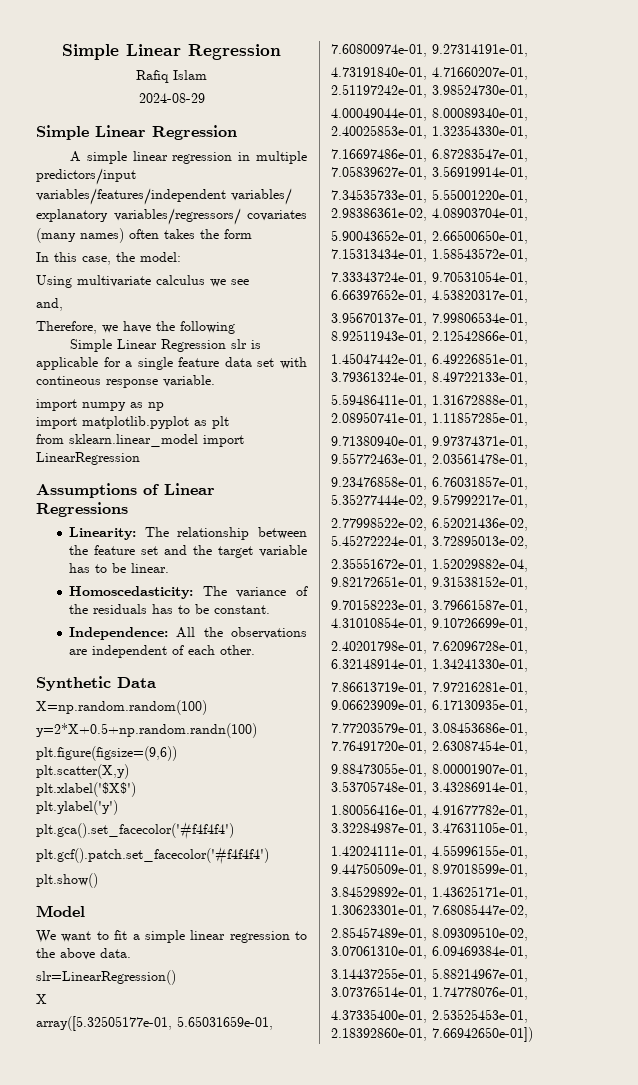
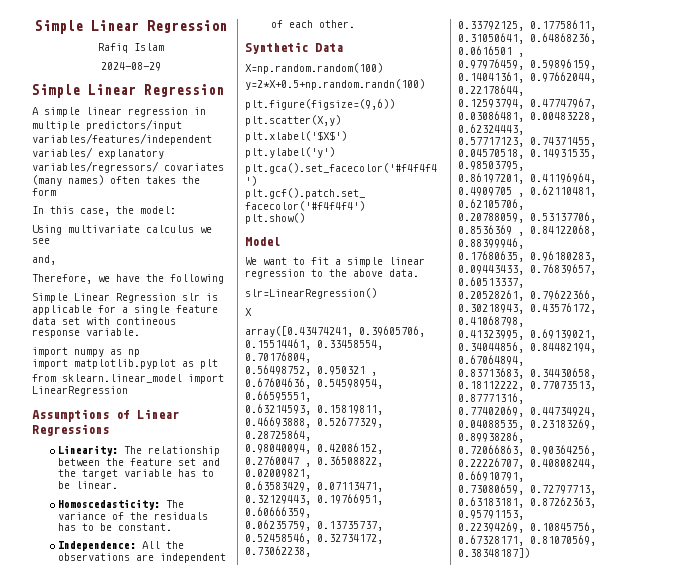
- array([5.32505177e-01, 5.65031659e-01, 7.60800974e-01, 9.27314191e-01,
- 4.73191840e-01, 4.71660207e-01, 2.51197242e-01, 3.98524730e-01,
- 4.00049044e-01, 8.00089340e-01, 2.40025853e-01, 1.32354330e-01,
- 7.16697486e-01, 6.87283547e-01, 7.05839627e-01, 3.56919914e-01,
- 7.34535733e-01, 5.55001220e-01, 2.98386361e-02, 4.08903704e-01,
- 5.90043652e-01, 2.66500650e-01, 7.15313434e-01, 1.58543572e-01,
- 7.33343724e-01, 9.70531054e-01, 6.66397652e-01, 4.53820317e-01,
- 3.95670137e-01, 7.99806534e-01, 8.92511943e-01, 2.12542866e-01,
- 1.45047442e-01, 6.49226851e-01, 3.79361324e-01, 8.49722133e-01,
- 5.59486411e-01, 1.31672888e-01, 2.08950741e-01, 1.11857285e-01,
- 9.71380940e-01, 9.97374371e-01, 9.55772463e-01, 2.03561478e-01,
- 9.23476858e-01, 6.76031857e-01, 5.35277444e-02, 9.57992217e-01,
- 2.77998522e-02, 6.52021436e-02, 5.45272224e-01, 3.72895013e-02,
- 2.35551672e-01, 1.52029882e-04, 9.82172651e-01, 9.31538152e-01,
- 9.70158223e-01, 3.79661587e-01, 4.31010854e-01, 9.10726699e-01,
- 2.40201798e-01, 7.62096728e-01, 6.32148914e-01, 1.34241330e-01,
- 7.86613719e-01, 7.97216281e-01, 9.06623909e-01, 6.17130935e-01,
- 7.77203579e-01, 3.08453686e-01, 7.76491720e-01, 2.63087454e-01,
- 9.88473055e-01, 8.00001907e-01, 3.53705748e-01, 3.43286914e-01,
- 1.80056416e-01, 4.91677782e-01, 3.32284987e-01, 3.47631105e-01,
- 1.42024111e-01, 4.55996155e-01, 9.44750509e-01, 8.97018599e-01,
- 3.84529892e-01, 1.43625171e-01, 1.30623301e-01, 7.68085447e-02,
- 2.85457489e-01, 8.09309510e-02, 3.07061310e-01, 6.09469384e-01,
- 3.14437255e-01, 5.88214967e-01, 3.07376514e-01, 1.74778076e-01,
- 4.37335400e-01, 2.53525453e-01, 2.18392860e-01, 7.66942650e-01])
+ array([0.43474241, 0.39605706, 0.15514461, 0.33458554, 0.70176804,
+ 0.56498752, 0.950321 , 0.67604636, 0.54598954, 0.66595551,
+ 0.63214593, 0.15819811, 0.46693888, 0.52677329, 0.28725864,
+ 0.98040094, 0.42086152, 0.2760047 , 0.36508822, 0.02009821,
+ 0.63583429, 0.07113471, 0.32129443, 0.19766951, 0.60666359,
+ 0.06235759, 0.13735737, 0.52458546, 0.32734172, 0.73062238,
+ 0.33792125, 0.17758611, 0.31050641, 0.64868236, 0.0616501 ,
+ 0.97976459, 0.59896159, 0.14041361, 0.97662044, 0.22178644,
+ 0.12593794, 0.47747967, 0.03086481, 0.00483228, 0.62324443,
+ 0.57717123, 0.74371455, 0.04570518, 0.14931535, 0.98503795,
+ 0.86197201, 0.41196964, 0.4909705 , 0.62110481, 0.62105706,
+ 0.20788059, 0.53137706, 0.8536369 , 0.84122068, 0.88399946,
+ 0.17680635, 0.96180283, 0.09443433, 0.76839657, 0.60513337,
+ 0.20528261, 0.79622366, 0.30218943, 0.43576172, 0.41068798,
+ 0.41323995, 0.69139021, 0.34044856, 0.84482194, 0.67064894,
+ 0.83713683, 0.34430658, 0.18112222, 0.77073513, 0.87771316,
+ 0.77402069, 0.44734924, 0.04088535, 0.23183269, 0.89938286,
+ 0.72066863, 0.90364256, 0.22226707, 0.40808244, 0.66910791,
+ 0.73080659, 0.72797713, 0.63183181, 0.87262363, 0.95791153,
+ 0.22394269, 0.10845756, 0.67328171, 0.81070569, 0.38348187])

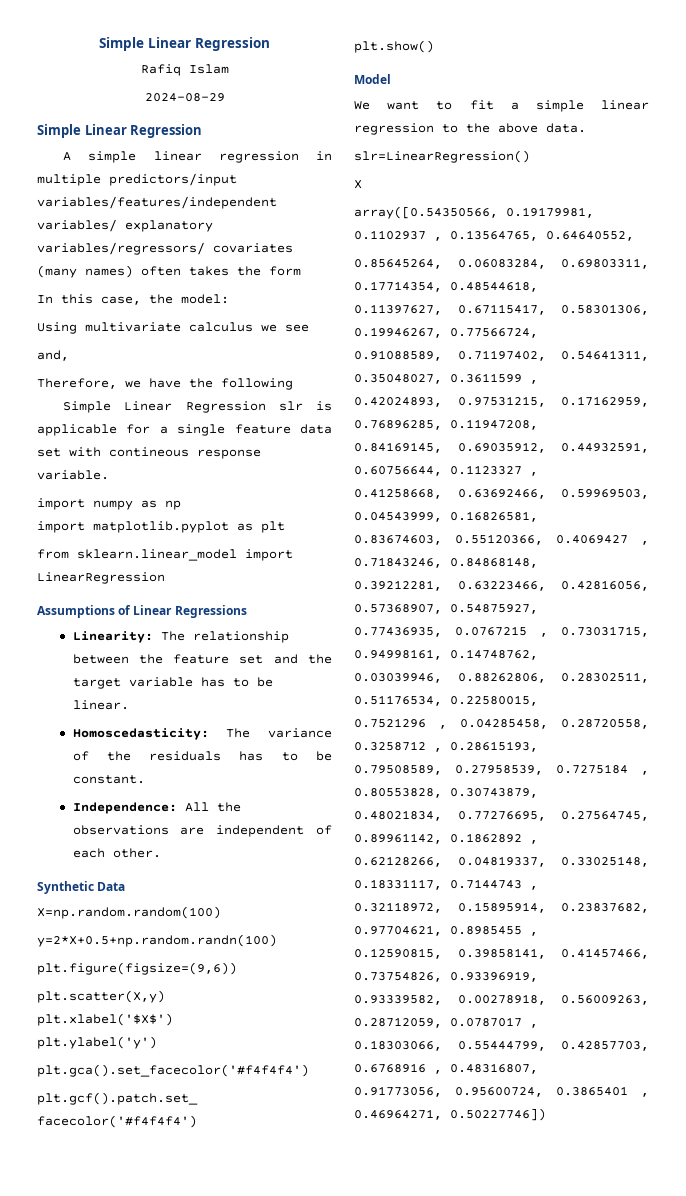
- array([0.43474241, 0.39605706, 0.15514461, 0.33458554, 0.70176804,
- 0.56498752, 0.950321 , 0.67604636, 0.54598954, 0.66595551,
- 0.63214593, 0.15819811, 0.46693888, 0.52677329, 0.28725864,
- 0.98040094, 0.42086152, 0.2760047 , 0.36508822, 0.02009821,
- 0.63583429, 0.07113471, 0.32129443, 0.19766951, 0.60666359,
- 0.06235759, 0.13735737, 0.52458546, 0.32734172, 0.73062238,
- 0.33792125, 0.17758611, 0.31050641, 0.64868236, 0.0616501 ,
- 0.97976459, 0.59896159, 0.14041361, 0.97662044, 0.22178644,
- 0.12593794, 0.47747967, 0.03086481, 0.00483228, 0.62324443,
- 0.57717123, 0.74371455, 0.04570518, 0.14931535, 0.98503795,
- 0.86197201, 0.41196964, 0.4909705 , 0.62110481, 0.62105706,
- 0.20788059, 0.53137706, 0.8536369 , 0.84122068, 0.88399946,
- 0.17680635, 0.96180283, 0.09443433, 0.76839657, 0.60513337,
- 0.20528261, 0.79622366, 0.30218943, 0.43576172, 0.41068798,
- 0.41323995, 0.69139021, 0.34044856, 0.84482194, 0.67064894,
- 0.83713683, 0.34430658, 0.18112222, 0.77073513, 0.87771316,
- 0.77402069, 0.44734924, 0.04088535, 0.23183269, 0.89938286,
- 0.72066863, 0.90364256, 0.22226707, 0.40808244, 0.66910791,
- 0.73080659, 0.72797713, 0.63183181, 0.87262363, 0.95791153,
- 0.22394269, 0.10845756, 0.67328171, 0.81070569, 0.38348187])
+ array([0.54350566, 0.19179981, 0.1102937 , 0.13564765, 0.64640552,
+ 0.85645264, 0.06083284, 0.69803311, 0.17714354, 0.48544618,
+ 0.11397627, 0.67115417, 0.58301306, 0.19946267, 0.77566724,
+ 0.91088589, 0.71197402, 0.54641311, 0.35048027, 0.3611599 ,
+ 0.42024893, 0.97531215, 0.17162959, 0.76896285, 0.11947208,
+ 0.84169145, 0.69035912, 0.44932591, 0.60756644, 0.1123327 ,
+ 0.41258668, 0.63692466, 0.59969503, 0.04543999, 0.16826581,
+ 0.83674603, 0.55120366, 0.4069427 , 0.71843246, 0.84868148,
+ 0.39212281, 0.63223466, 0.42816056, 0.57368907, 0.54875927,
+ 0.77436935, 0.0767215 , 0.73031715, 0.94998161, 0.14748762,
+ 0.03039946, 0.88262806, 0.28302511, 0.51176534, 0.22580015,
+ 0.7521296 , 0.04285458, 0.28720558, 0.3258712 , 0.28615193,
+ 0.79508589, 0.27958539, 0.7275184 , 0.80553828, 0.30743879,
+ 0.48021834, 0.77276695, 0.27564745, 0.89961142, 0.1862892 ,
+ 0.62128266, 0.04819337, 0.33025148, 0.18331117, 0.7144743 ,
+ 0.32118972, 0.15895914, 0.23837682, 0.97704621, 0.8985455 ,
+ 0.12590815, 0.39858141, 0.41457466, 0.73754826, 0.93396919,
+ 0.93339582, 0.00278918, 0.56009263, 0.28712059, 0.0787017 ,
+ 0.18303066, 0.55444799, 0.42857703, 0.6768916 , 0.48316807,
+ 0.91773056, 0.95600724, 0.3865401 , 0.46964271, 0.50227746])

